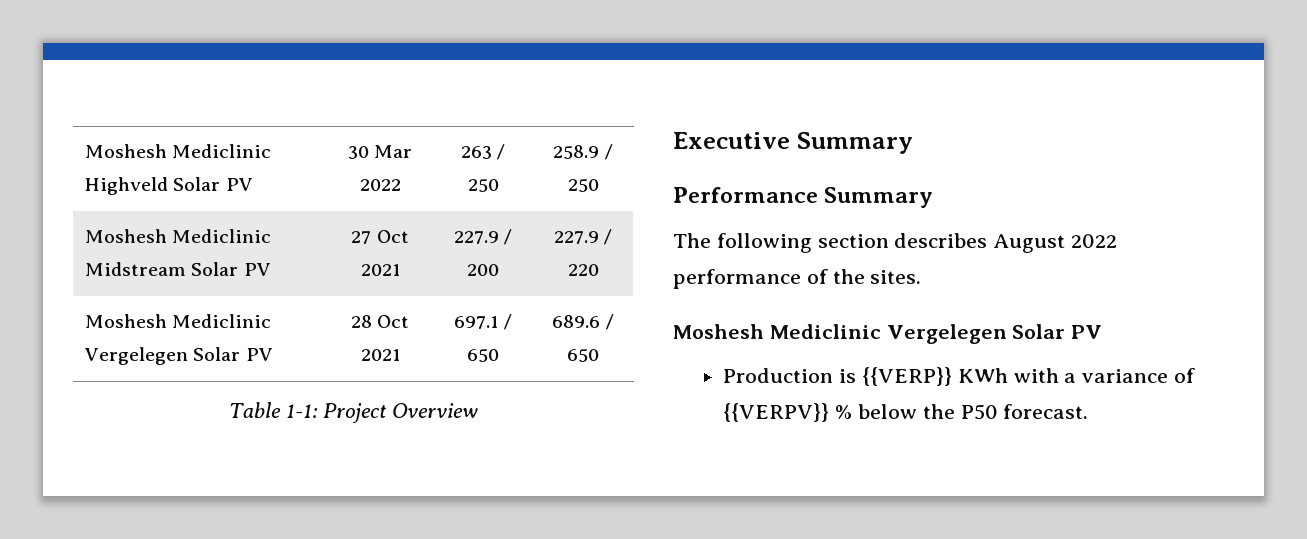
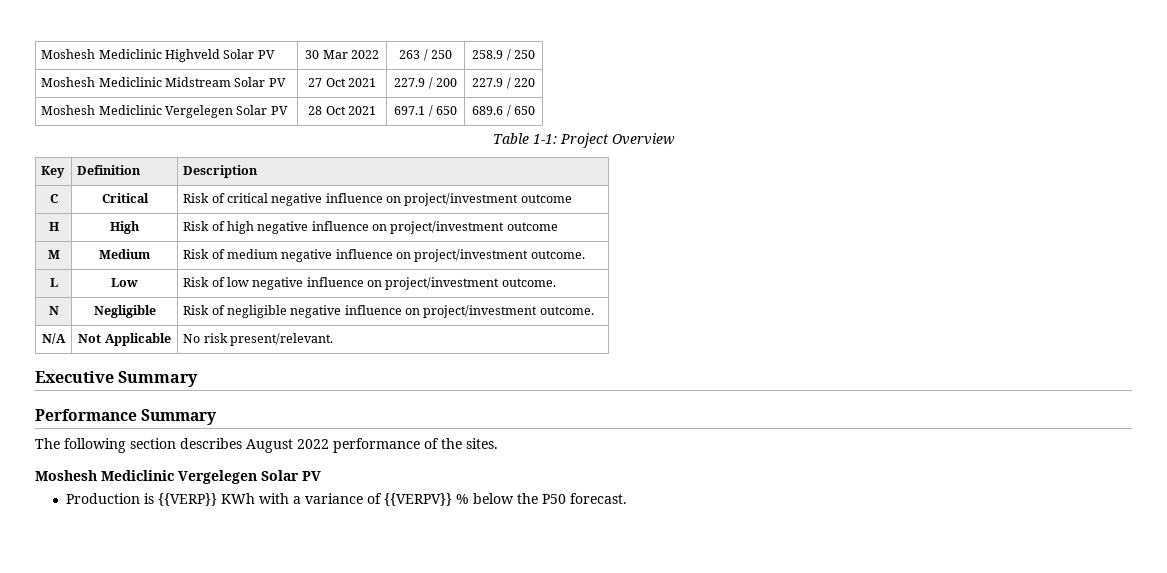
+ Key | Definition | Description
+ C | Critical | Risk of critical negative influence on project/investment outcome
+ H | High | Risk of high negative influence on project/investment outcome
+ M | Medium | Risk of medium negative influence on project/investment outcome.
+ L | Low | Risk of low negative influence on project/investment outcome.
+ N | Negligible | Risk of negligible negative influence on project/investment outcome.
+ N/A | Not Applicable | No risk present/relevant.

